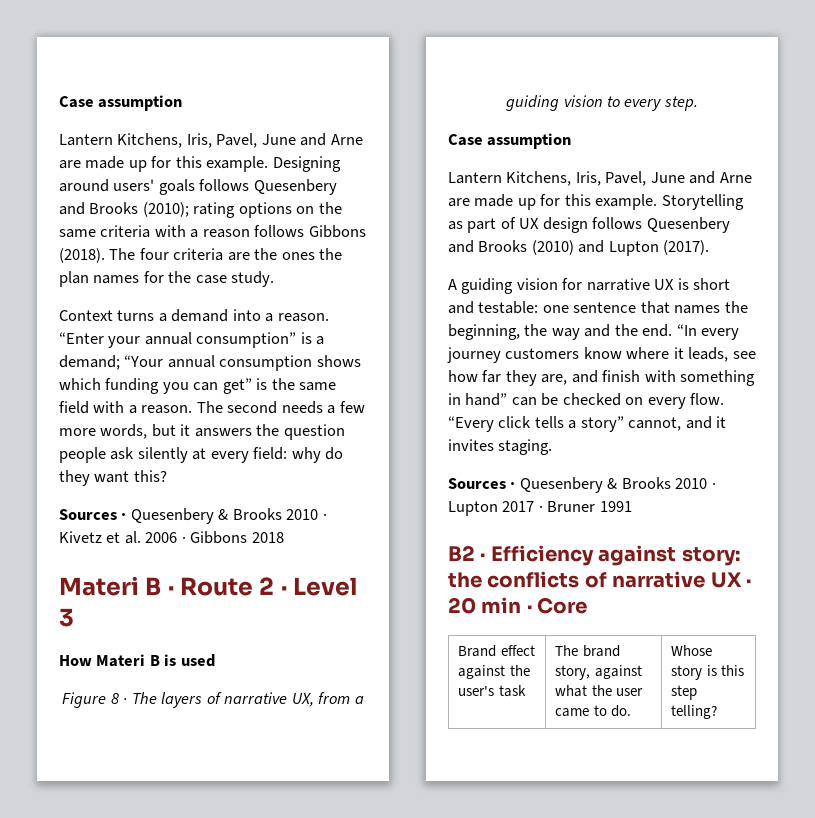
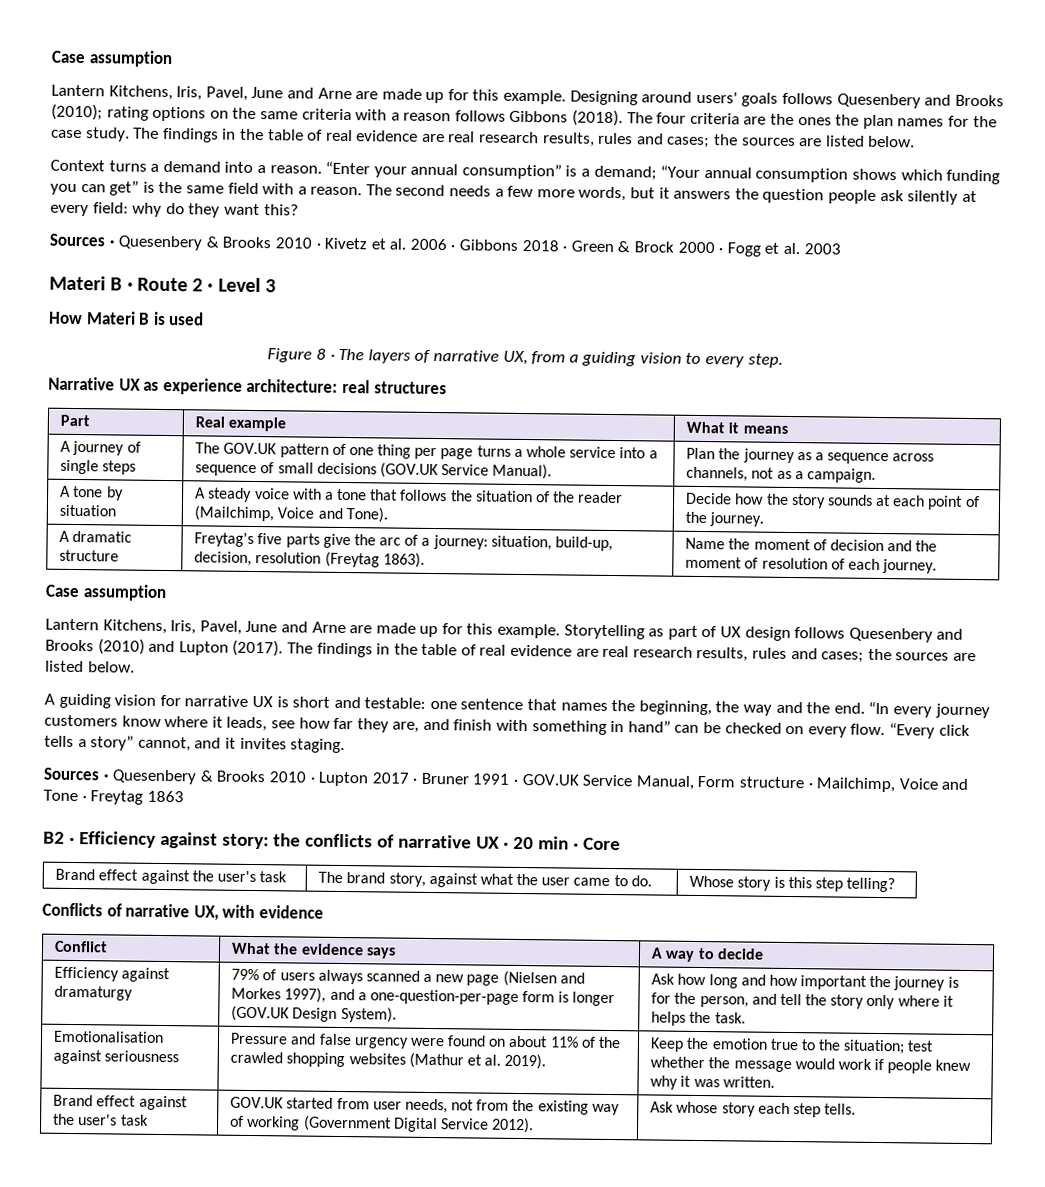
- The four criteria are the ones the plan names for the case study.
+ The four criteria are the ones the plan names for the case study. The findings in the table of real evidence are real research results, rules and cases; the sources are listed below.
- Sources · Quesenbery & Brooks 2010 · Kivetz et al. 2006 · Gibbons 2018
+ Sources · Quesenbery & Brooks 2010 · Kivetz et al. 2006 · Gibbons 2018 · Green & Brock 2000 · Fogg et al. 2003
+ Narrative UX as experience architecture: real structures
+ Part | Real example | What it means
+ A journey of single steps | The GOV.UK pattern of one thing per page turns a whole service into a sequence of small decisions (GOV.UK Service Manual). | Plan the journey as a sequence across channels, not as a campaign.
+ A tone by situation | A steady voice with a tone that follows the situation of the reader (Mailchimp, Voice and Tone). | Decide how the story sounds at each point of the journey.
+ A dramatic structure | Freytag's five parts give the arc of a journey: situation, build-up, decision, resolution (Freytag 1863). | Name the moment of decision and the moment of resolution of each journey.
- Storytelling as part of UX design follows Quesenbery and Brooks (2010) and Lupton (2017).
+ Storytelling as part of UX design follows Quesenbery and Brooks (2010) and Lupton (2017). The findings in the table of real evidence are real research results, rules and cases; the sources are listed below.
- Sources · Quesenbery & Brooks 2010 · Lupton 2017 · Bruner 1991
+ Sources · Quesenbery & Brooks 2010 · Lupton 2017 · Bruner 1991 · GOV.UK Service Manual, Form structure · Mailchimp, Voice and Tone · Freytag 1863
+ Conflicts of narrative UX, with evidence
+ Conflict | What the evidence says | A way to decide
+ Efficiency against dramaturgy | 79% of users always scanned a new page (Nielsen and Morkes 1997), and a one-question-per-page form is longer (GOV.UK Design System). | Ask how long and how important the journey is for the person, and tell the story only where it helps the task.
+ Emotionalisation against seriousness | Pressure and false urgency were found on about 11% of the crawled shopping websites (Mathur et al. 2019). | Keep the emotion true to the situation; test whether the message would work if people knew why it was written.
+ Brand effect against the user's task | GOV.UK started from user needs, not from the existing way of working (Government Digital Service 2012). | Ask whose story each step tells.

